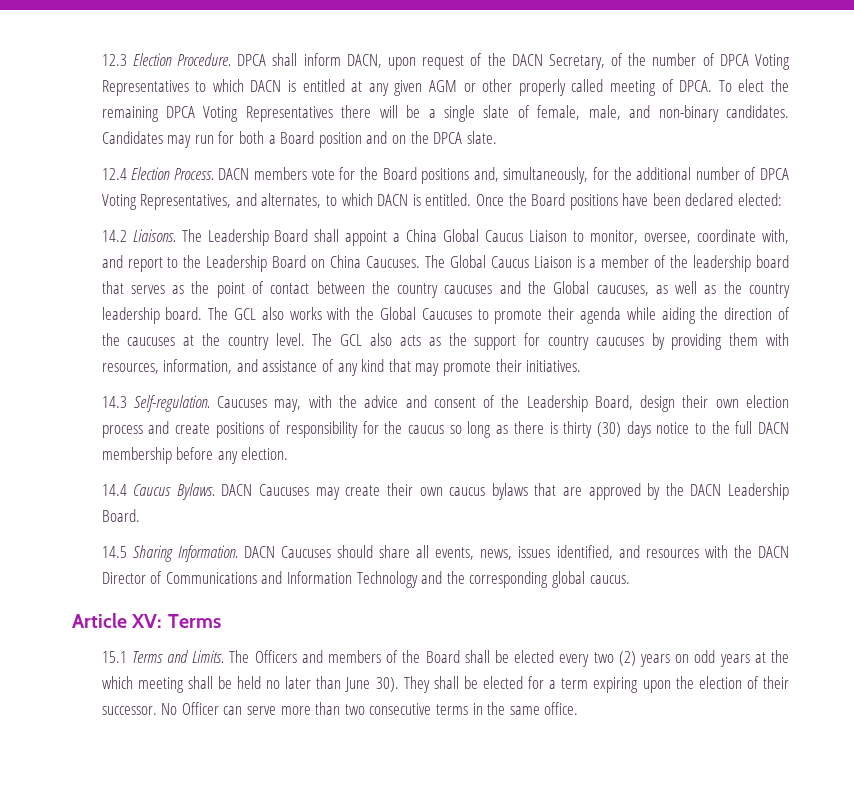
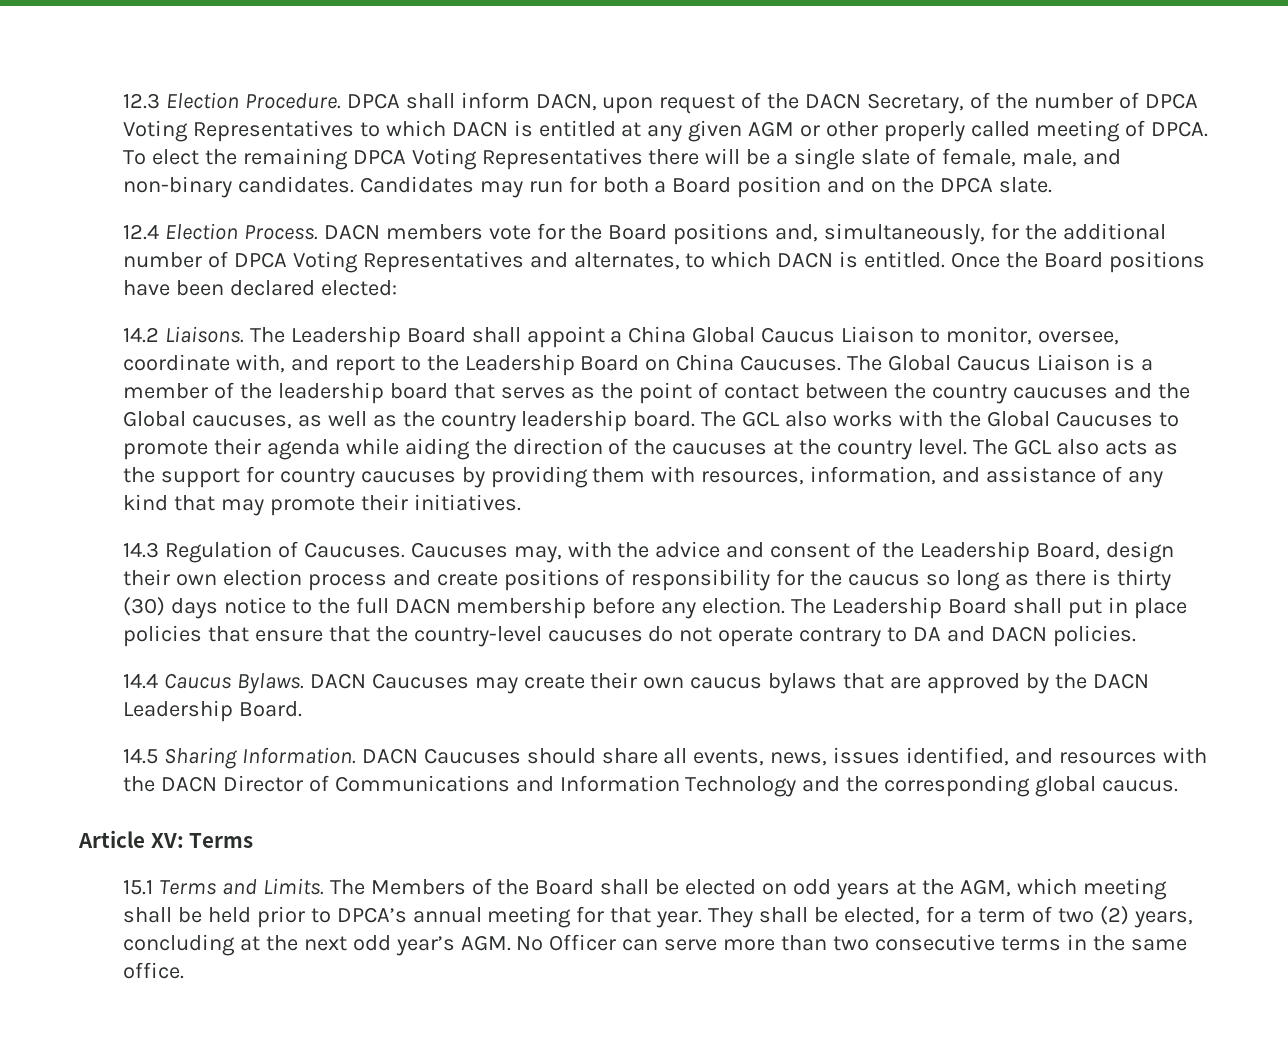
- DACN members vote for the Board positions and, simultaneously, for the additional number of DPCA Voting Representatives, and alternates, to which DACN is entitled.
+ DACN members vote for the Board positions and, simultaneously, for the additional number of DPCA Voting Representatives and alternates, to which DACN is entitled.
- 14.3 Self-regulation.
+ 14.3 Regulation of Caucuses.
+ The Leadership Board shall put in place policies that ensure that the country-level caucuses do not operate contrary to DA and DACN policies.
- The Officers and members of the Board shall be elected every two (2) years on odd years at the which meeting shall be held no later than June 30).
+ The Members of the Board shall be elected on odd years at the AGM, which meeting shall be held prior to DPCA’s annual meeting for that year.
- They shall be elected for a term expiring upon the election of their successor. No Officer can serve more than two consecutive terms in the same office.
+ They shall be elected, for a term of two (2) years, concluding at the next odd year’s AGM. No Officer can serve more than two consecutive terms in the same office.

